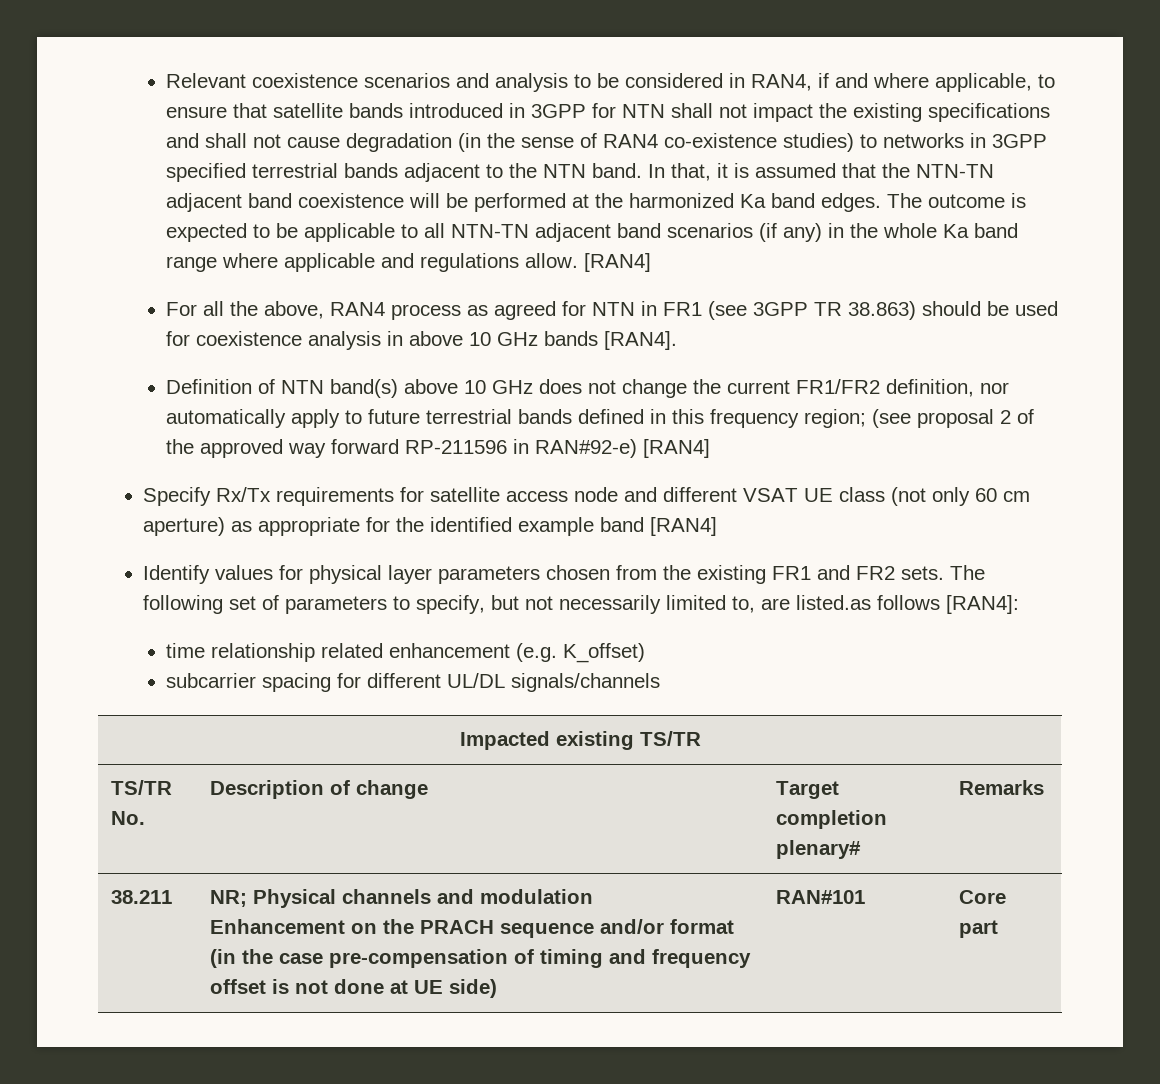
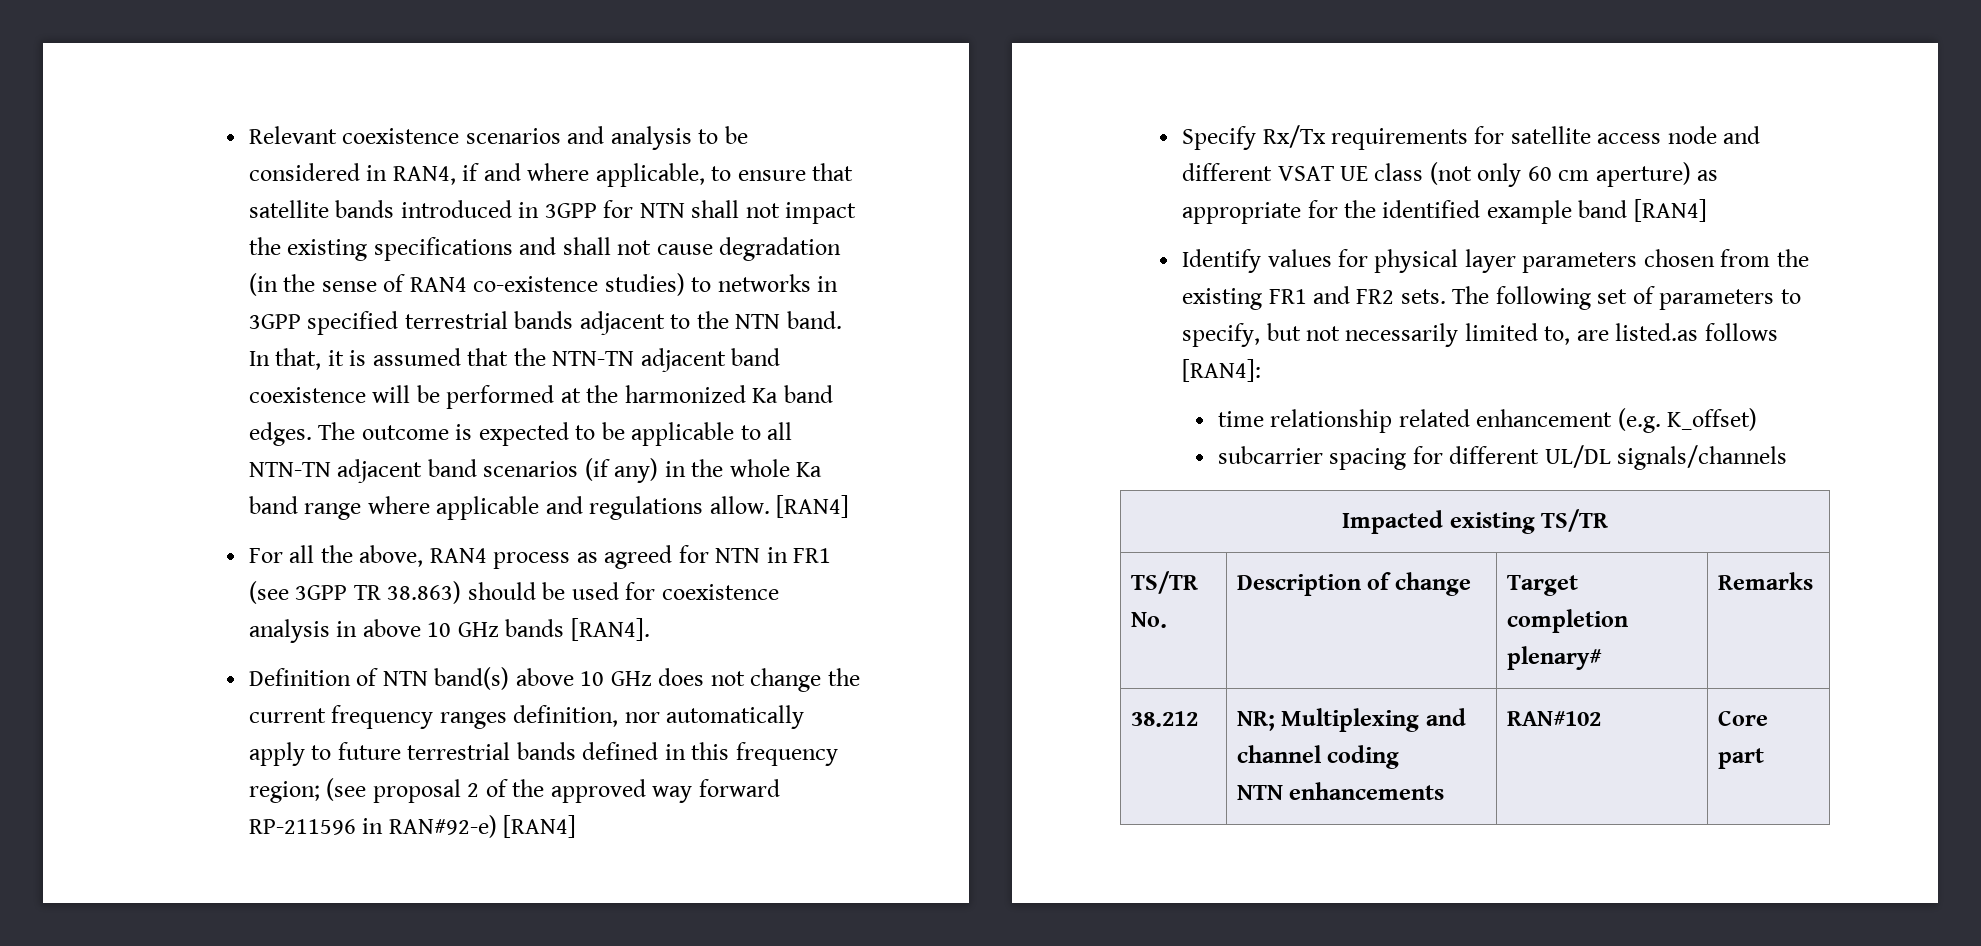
- Definition of NTN band(s) above 10 GHz does not change the current FR1/FR2 definition, nor automatically apply to future terrestrial bands defined in this frequency region; (see proposal 2 of the approved way forward RP-211596 in RAN#92-e) [RAN4]
+ Definition of NTN band(s) above 10 GHz does not change the current frequency ranges definition, nor automatically apply to future terrestrial bands defined in this frequency region; (see proposal 2 of the approved way forward RP-211596 in RAN#92-e) [RAN4]
- 38.211 | NR; Physical channels and modulation
- Enhancement on the PRACH sequence and/or format (in the case pre-compensation of timing and frequency offset is not done at UE side) | RAN#101 | Core part
+ 38.212 | NR; Multiplexing and channel coding
+ NTN enhancements | RAN#102 | Core part

